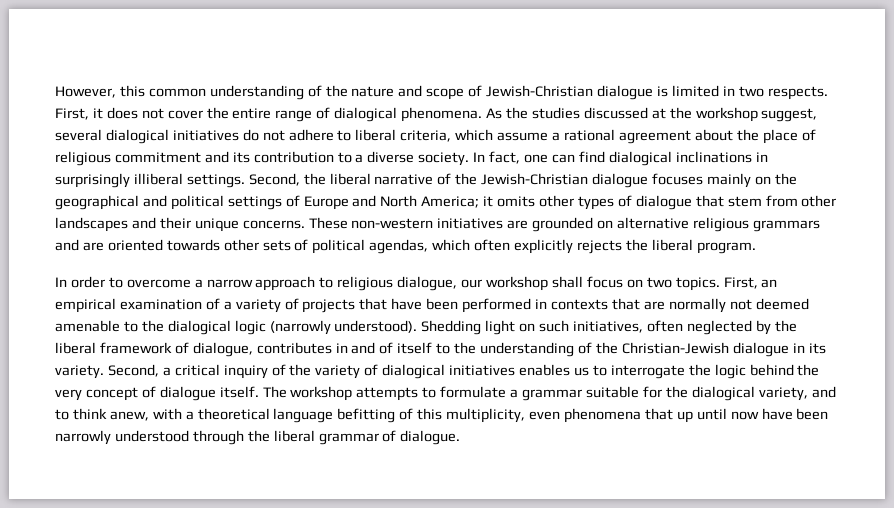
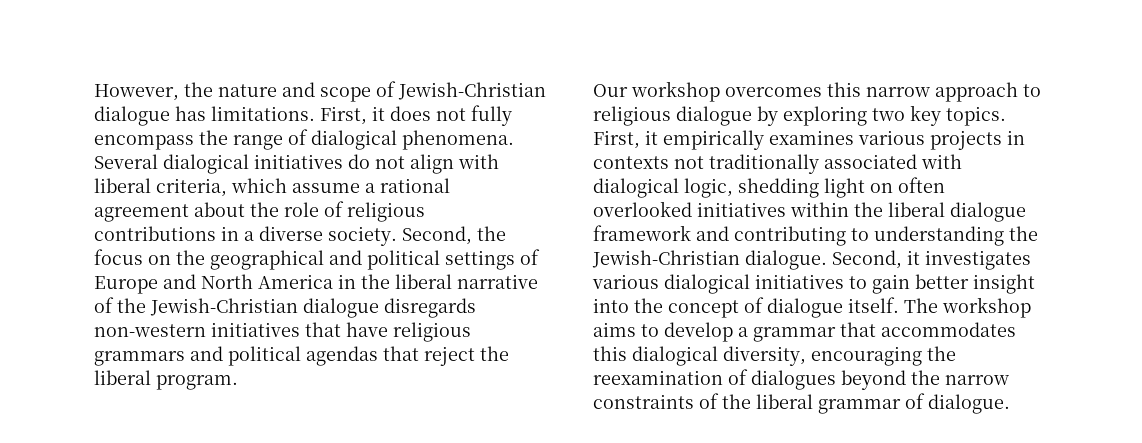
- However, this common understanding of the nature and scope of Jewish-Christian dialogue is limited in two respects.
+ However, the nature and scope of Jewish-Christian dialogue has limitations.
- First, it does not cover the entire range of dialogical phenomena.
+ First, it does not fully encompass the range of dialogical phenomena.
- As the studies discussed at the workshop suggest, several dialogical initiatives do not adhere to liberal criteria, which assume a rational agreement about the place of religious commitment and its contribution to a diverse society. In fact, one can find dialogical inclinations in surprisingly illiberal settings. Second, the liberal narrative of the Jewish-Christian dialogue focuses mainly on the geographical and political settings of Europe and North America; it omits other types of dialogue that stem from other landscapes and their unique concerns. These non-western initiatives are grounded on alternative religious grammars and are oriented towards other sets of political agendas, which often explicitly rejects the liberal program.
- In order to overcome a narrow approach to religious dialogue, our workshop shall focus on two topics. First, an empirical examination of a variety of projects that have been performed in contexts that are normally not deemed amenable to the dialogical logic (narrowly understood). Shedding light on such initiatives, often neglected by the liberal framework of dialogue, contributes in and of itself to the understanding of the Christian-Jewish dialogue in its variety. Second, a critical inquiry of the variety of dialogical initiatives enables us to interrogate the logic behind the very concept of dialogue itself.
+ Several dialogical initiatives do not align with liberal criteria, which assume a rational agreement about the role of religious contributions in a diverse society. Second, the focus on the geographical and political settings of Europe and North America in the liberal narrative of the Jewish-Christian dialogue disregards non-western initiatives that have religious grammars and political agendas that reject the liberal program.
+ Our workshop overcomes this narrow approach to religious dialogue by exploring two key topics. First, it empirically examines various projects in contexts not traditionally associated with dialogical logic, shedding light on often overlooked initiatives within the liberal dialogue framework and contributing to understanding the Jewish-Christian dialogue. Second, it investigates various dialogical initiatives to gain better insight into the concept of dialogue itself.
- The workshop attempts to formulate a grammar suitable for the dialogical variety, and to think anew, with a theoretical language befitting of this multiplicity, even phenomena that up until now have been narrowly understood through the liberal grammar of dialogue.
+ The workshop aims to develop a grammar that accommodates this dialogical diversity, encouraging the reexamination of dialogues beyond the narrow constraints of the liberal grammar of dialogue.

